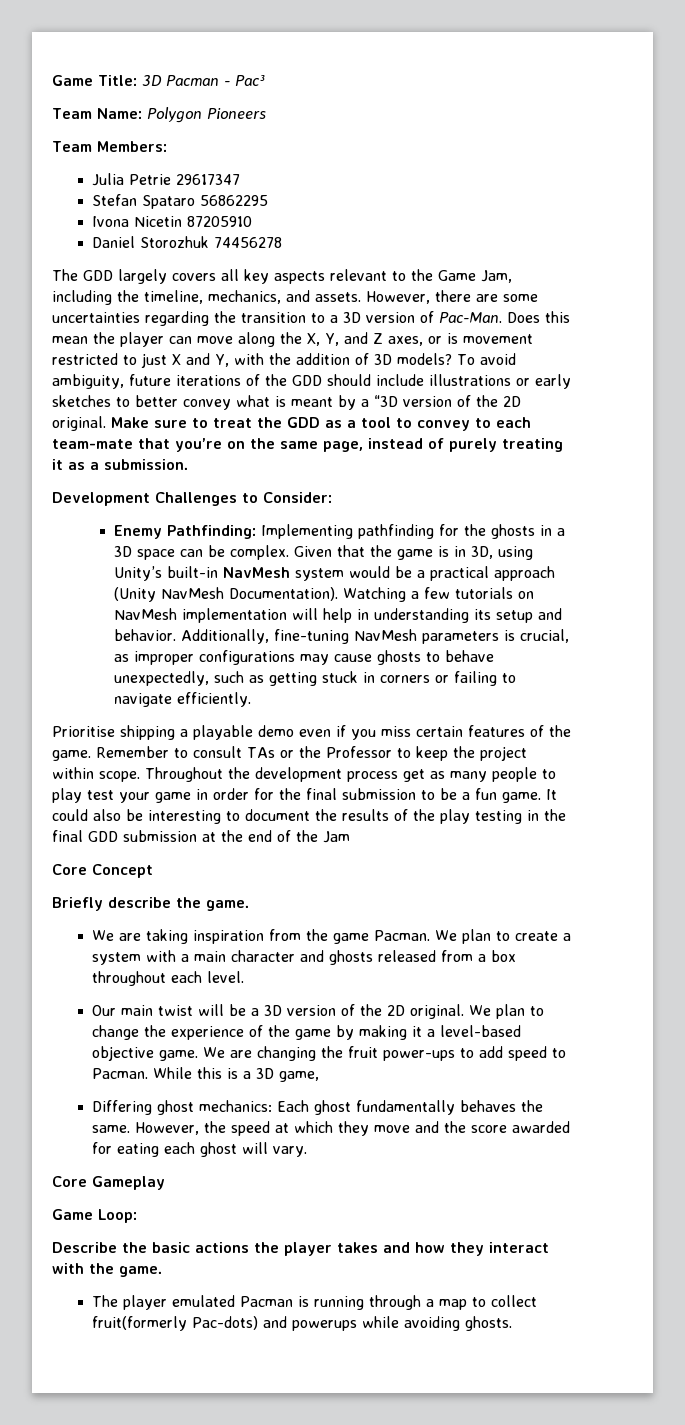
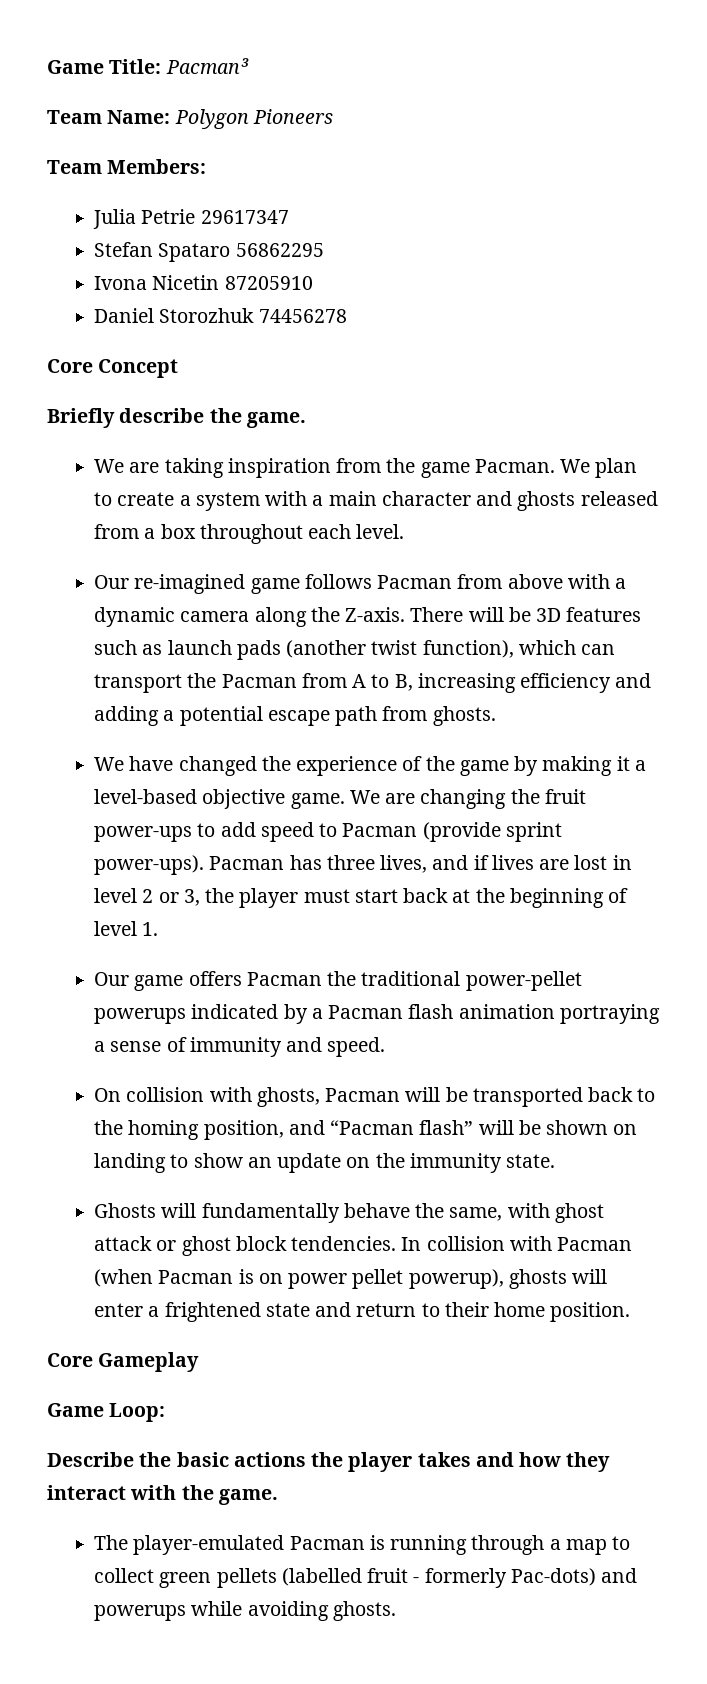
- Game Title: 3D Pacman - Pac³
+ Game Title: Pacman³
- The GDD largely covers all key aspects relevant to the Game Jam, including the timeline, mechanics, and assets. However, there are some uncertainties regarding the transition to a 3D version of Pac-Man. Does this mean the player can move along the X, Y, and Z axes, or is movement restricted to just X and Y, with the addition of 3D models? To avoid ambiguity, future iterations of the GDD should include illustrations or early sketches to better convey what is meant by a “3D version of the 2D original. Make sure to treat the GDD as a tool to convey to each team-mate that you’re on the same page, instead of purely treating it as a submission.
- Development Challenges to Consider:
- Enemy Pathfinding: Implementing pathfinding for the ghosts in a 3D space can be complex. Given that the game is in 3D, using Unity’s built-in NavMesh system would be a practical approach (Unity NavMesh Documentation). Watching a few tutorials on NavMesh implementation will help in understanding its setup and behavior. Additionally, fine-tuning NavMesh parameters is crucial, as improper configurations may cause ghosts to behave unexpectedly, such as getting stuck in corners or failing to navigate efficiently.
- Prioritise shipping a playable demo even if you miss certain features of the game. Remember to consult TAs or the Professor to keep the project within scope. Throughout the development process get as many people to play test your game in order for the final submission to be a fun game. It could also be interesting to document the results of the play testing in the final GDD submission at the end of the Jam
- Our main twist will be a 3D version of the 2D original. We plan to change the experience of the game by making it a level-based objective game.
+ Our re-imagined game follows Pacman from above with a dynamic camera along the Z-axis. There will be 3D features such as launch pads (another twist function), which can transport the Pacman from A to B, increasing efficiency and adding a potential escape path from ghosts.
+ We have changed the experience of the game by making it a level-based objective game.
- We are changing the fruit power-ups to add speed to Pacman. While this is a 3D game,
- Differing ghost mechanics: Each ghost fundamentally behaves the same. However, the speed at which they move and the score awarded for eating each ghost will vary.
+ We are changing the fruit power-ups to add speed to Pacman (provide sprint power-ups). Pacman has three lives, and if lives are lost in level 2 or 3, the player must start back at the beginning of level 1.
+ Our game offers Pacman the traditional power-pellet powerups indicated by a Pacman flash animation portraying a sense of immunity and speed.
+ On collision with ghosts, Pacman will be transported back to the homing position, and “Pacman flash” will be shown on landing to show an update on the immunity state.
+ Ghosts will fundamentally behave the same, with ghost attack or ghost block tendencies. In collision with Pacman (when Pacman is on power pellet powerup), ghosts will enter a frightened state and return to their home position.
- The player emulated Pacman is running through a map to collect fruit(formerly Pac-dots) and powerups while avoiding ghosts.
+ The player-emulated Pacman is running through a map to collect green pellets (labelled fruit - formerly Pac-dots) and powerups while avoiding ghosts.

